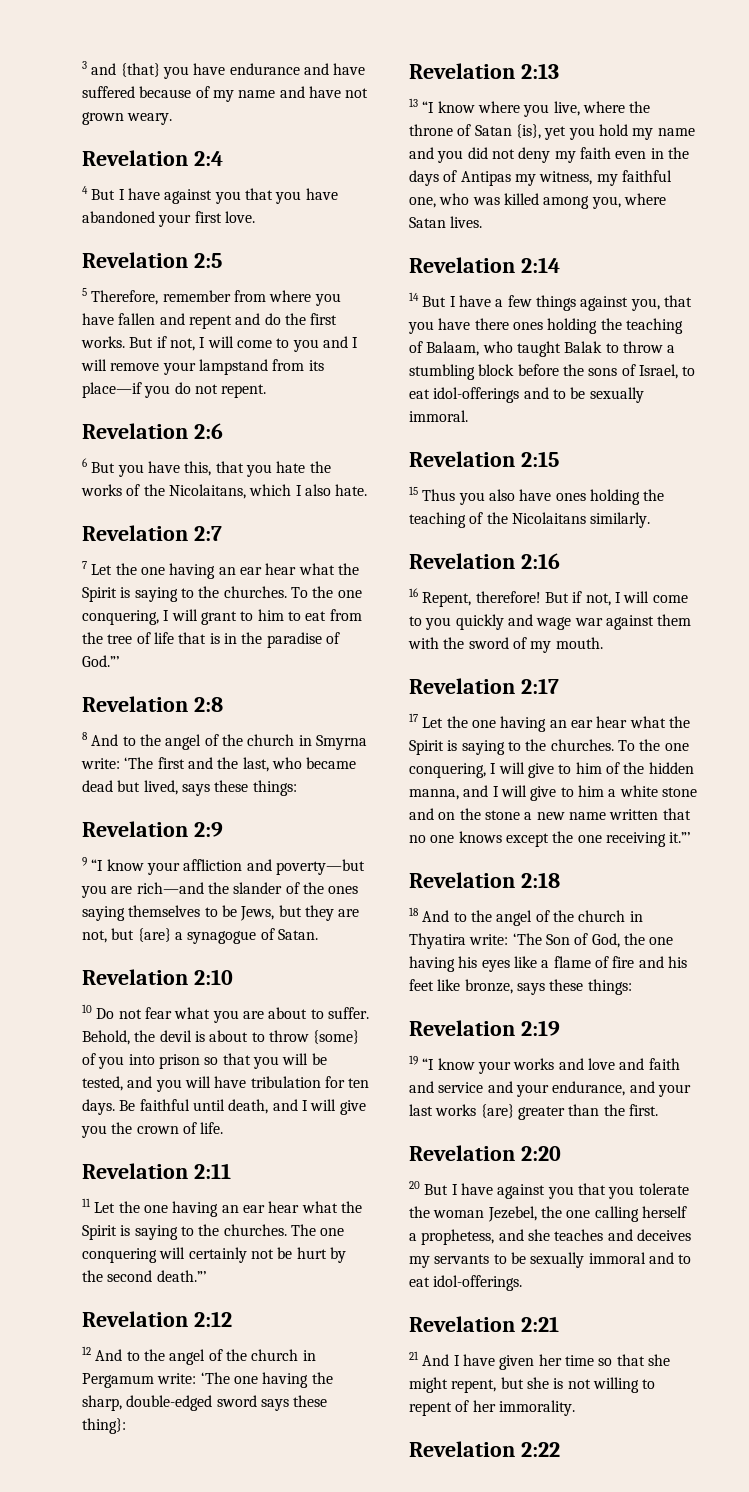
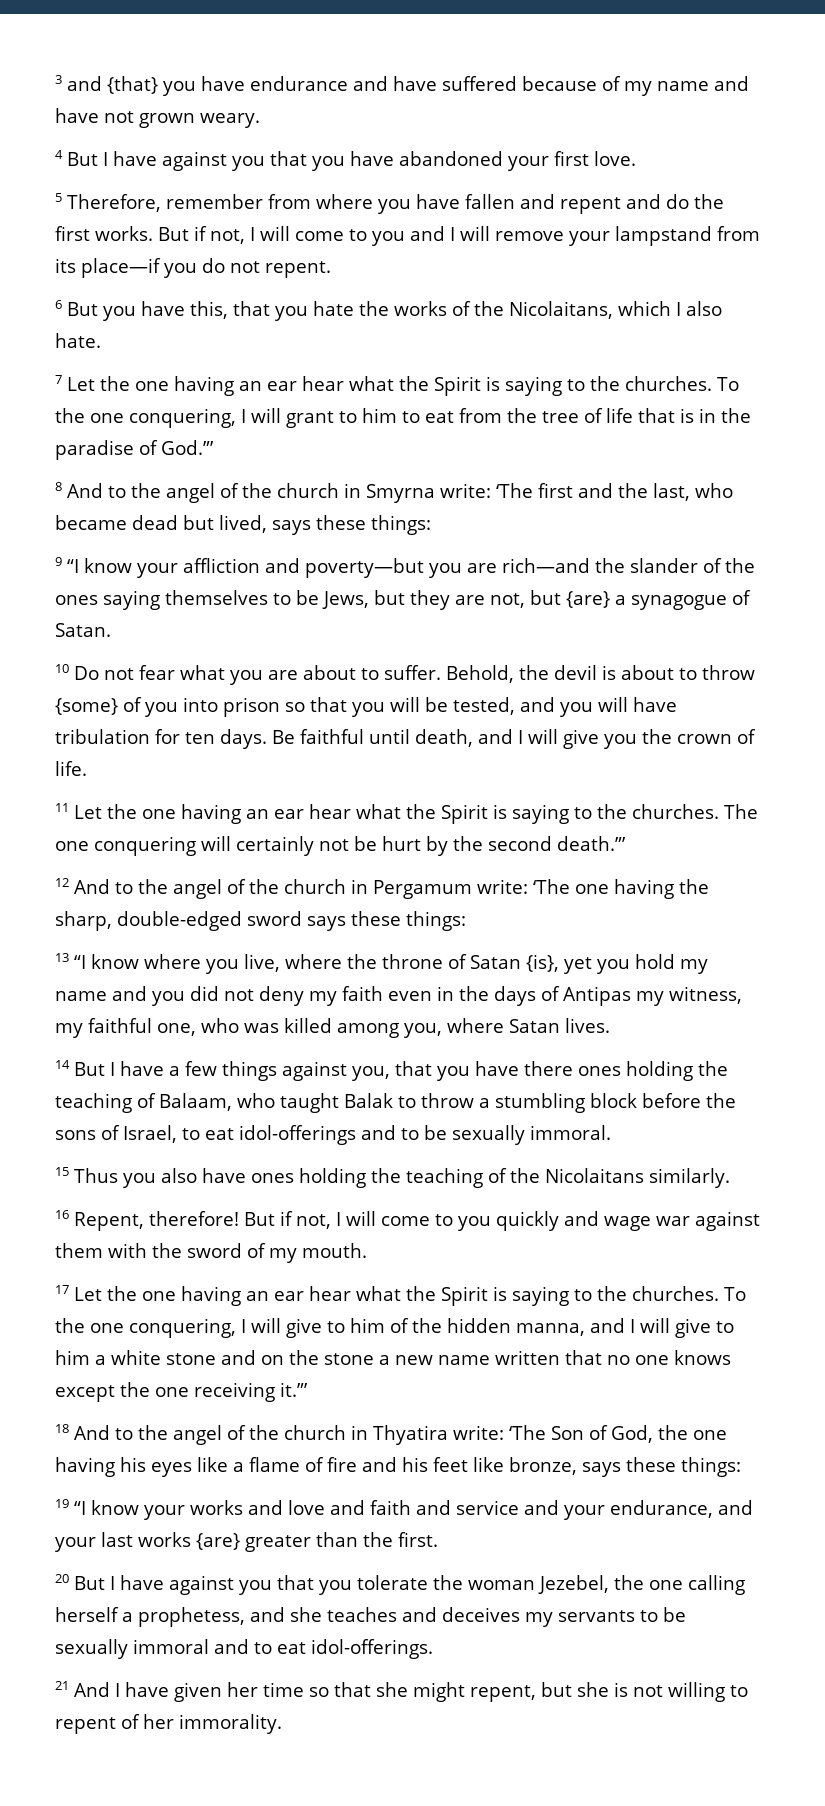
- Revelation 2:4
- Revelation 2:5
- Revelation 2:6
- Revelation 2:7
- Revelation 2:8
- Revelation 2:9
- Revelation 2:10
- Revelation 2:11
- Revelation 2:12
- 12 And to the angel of the church in Pergamum write: ‘The one having the sharp, double-edged sword says these thing}:
- Revelation 2:13
+ 12 And to the angel of the church in Pergamum write: ‘The one having the sharp, double-edged sword says these things:
- Revelation 2:14
- Revelation 2:15
- Revelation 2:16
- Revelation 2:17
- Revelation 2:18
- Revelation 2:19
- Revelation 2:20
- Revelation 2:21
- Revelation 2:22

